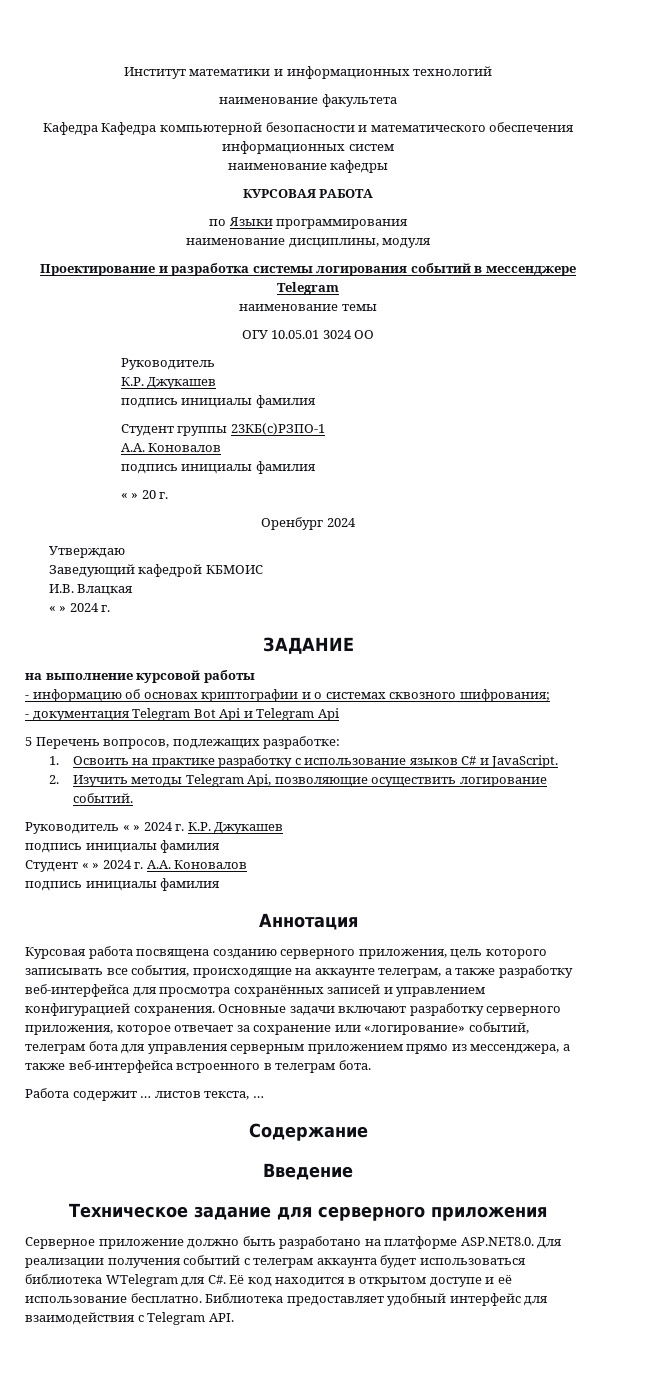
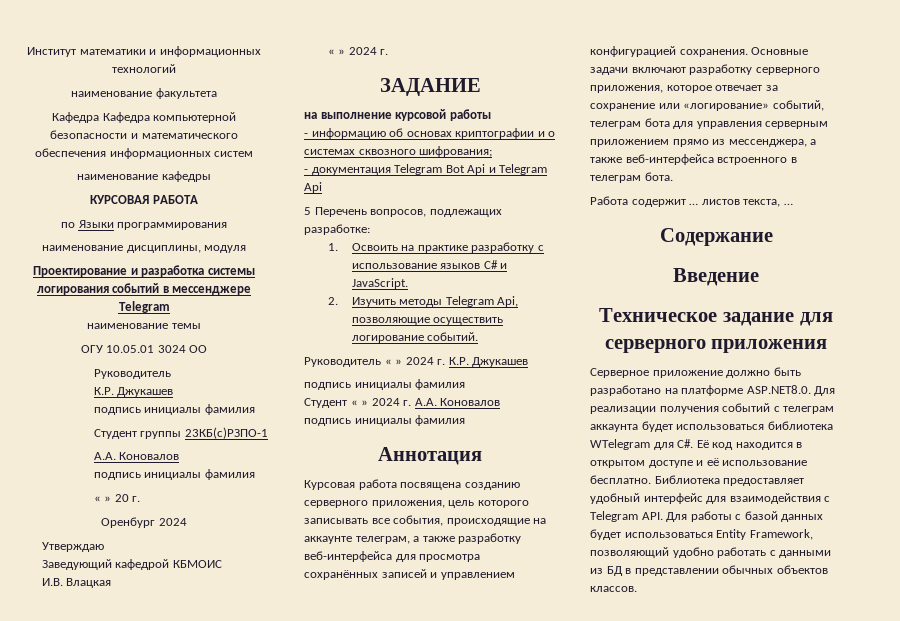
- Библиотека предоставляет удобный интерфейс для взаимодействия с Telegram API.
+ Библиотека предоставляет удобный интерфейс для взаимодействия с Telegram API. Для работы с базой данных будет использоваться Entity Framework, позволяющий удобно работать с данными из БД в представлении обычных объектов классов.

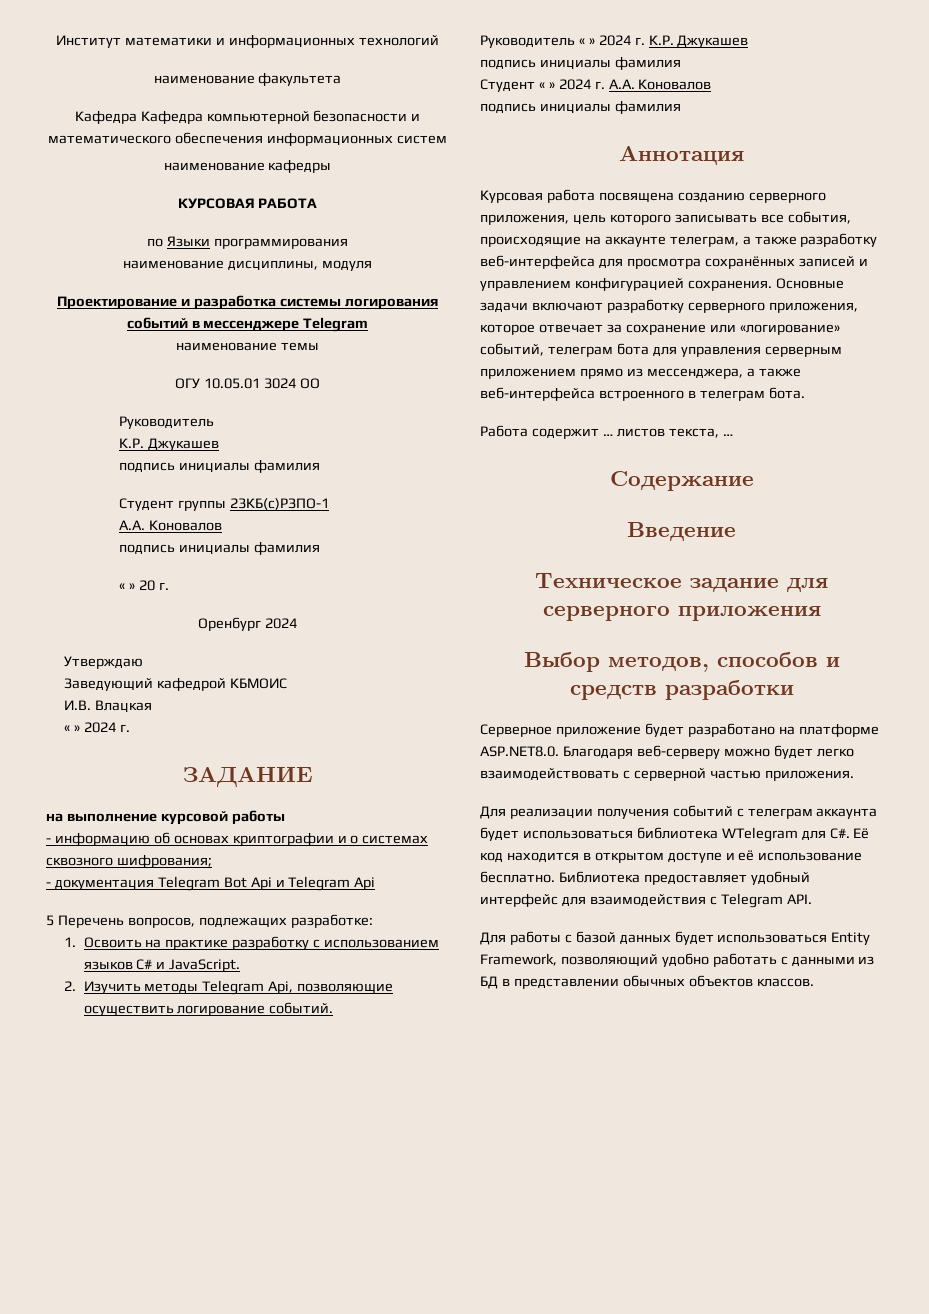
- 1. Освоить на практике разработку с использование языков C# и JavaScript.
+ 1. Освоить на практике разработку с использованием языков C# и JavaScript.
+ Выбор методов, способов и средств разработки
- Серверное приложение должно быть разработано на платформе ASP.NET8.0. Для реализации получения событий с телеграм аккаунта будет использоваться библиотека WTelegram для C#. Её код находится в открытом доступе и её использование бесплатно.
+ Серверное приложение будет разработано на платформе ASP.NET8.0. Благодаря веб-серверу можно будет легко взаимодействовать с серверной частью приложения.
+ Для реализации получения событий с телеграм аккаунта будет использоваться библиотека WTelegram для C#. Её код находится в открытом доступе и её использование бесплатно.
- Библиотека предоставляет удобный интерфейс для взаимодействия с Telegram API. Для работы с базой данных будет использоваться Entity Framework, позволяющий удобно работать с данными из БД в представлении обычных объектов классов.
+ Библиотека предоставляет удобный интерфейс для взаимодействия с Telegram API.
+ Для работы с базой данных будет использоваться Entity Framework, позволяющий удобно работать с данными из БД в представлении обычных объектов классов.

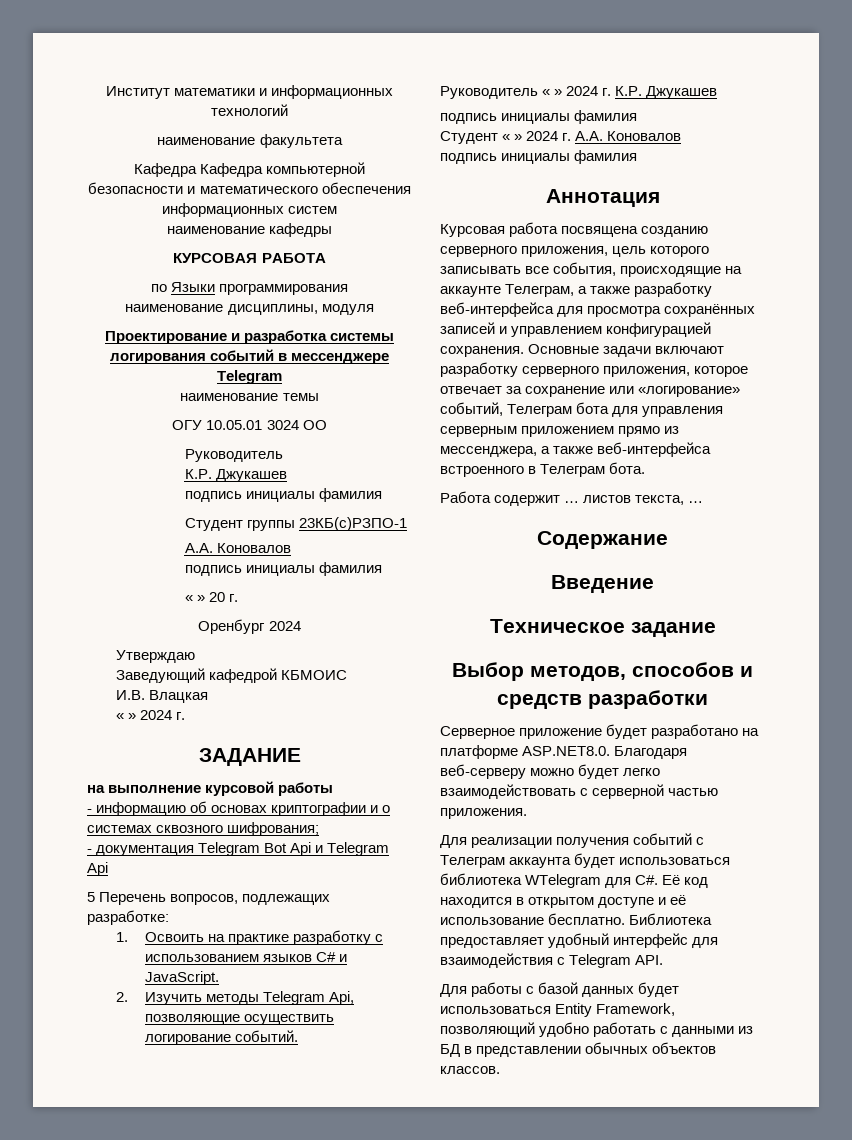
- Курсовая работа посвящена созданию серверного приложения, цель которого записывать все события, происходящие на аккаунте телеграм, а также разработку веб-интерфейса для просмотра сохранённых записей и управлением конфигурацией сохранения.
+ Курсовая работа посвящена созданию серверного приложения, цель которого записывать все события, происходящие на аккаунте Телеграм, а также разработку веб-интерфейса для просмотра сохранённых записей и управлением конфигурацией сохранения.
- Основные задачи включают разработку серверного приложения, которое отвечает за сохранение или «логирование» событий, телеграм бота для управления серверным приложением прямо из мессенджера, а также веб-интерфейса встроенного в телеграм бота.
+ Основные задачи включают разработку серверного приложения, которое отвечает за сохранение или «логирование» событий, Телеграм бота для управления серверным приложением прямо из мессенджера, а также веб-интерфейса встроенного в Телеграм бота.
- Техническое задание для серверного приложения
+ Техническое задание
- Для реализации получения событий с телеграм аккаунта будет использоваться библиотека WTelegram для C#. Её код находится в открытом доступе и её использование бесплатно.
+ Для реализации получения событий с Телеграм аккаунта будет использоваться библиотека WTelegram для C#. Её код находится в открытом доступе и её использование бесплатно.

